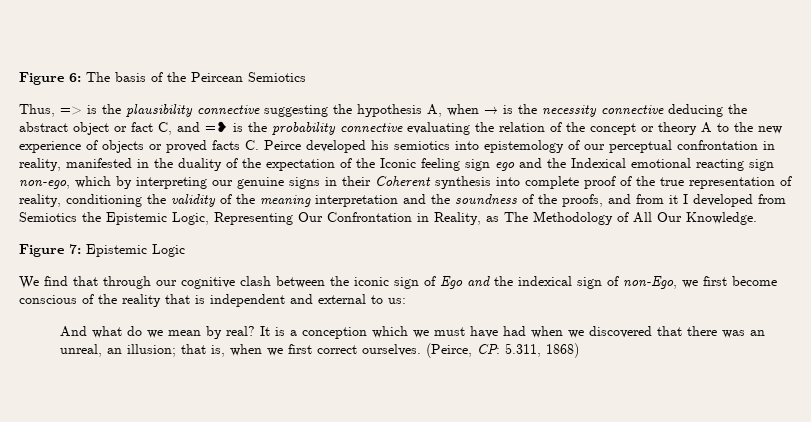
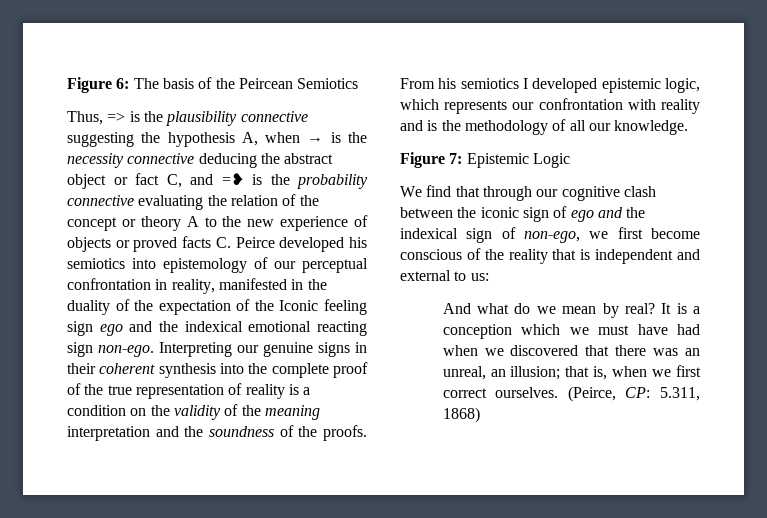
- Thus, => is the plausibility connective suggesting the hypothesis A, when → is the necessity connective deducing the abstract object or fact C, and =❥ is the probability connective evaluating the relation of the concept or theory A to the new experience of objects or proved facts C. Peirce developed his semiotics into epistemology of our perceptual confrontation in reality, manifested in the duality of the expectation of the Iconic feeling sign ego and the Indexical emotional reacting sign non-ego, which by interpreting our genuine signs in their Coherent synthesis into complete proof of the true representation of reality, conditioning the validity of the meaning interpretation and the soundness of the proofs, and from it I developed from Semiotics the Epistemic Logic, Representing Our Confrontation in Reality, as The Methodology of All Our Knowledge.
+ Thus, => is the plausibility connective suggesting the hypothesis A, when → is the necessity connective deducing the abstract object or fact C, and =❥ is the probability connective evaluating the relation of the concept or theory A to the new experience of objects or proved facts C. Peirce developed his semiotics into epistemology of our perceptual confrontation in reality, manifested in the duality of the expectation of the Iconic feeling sign ego and the indexical emotional reacting sign non-ego. Interpreting our genuine signs in their coherent synthesis into the complete proof of the true representation of reality is a condition on the validity of the meaning interpretation and the soundness of the proofs. From his semiotics I developed epistemic logic, which represents our confrontation with reality and is the methodology of all our knowledge.
- We find that through our cognitive clash between the iconic sign of Ego and the indexical sign of non-Ego, we first become conscious of the reality that is independent and external to us:
+ We find that through our cognitive clash between the iconic sign of ego and the indexical sign of non-ego, we first become conscious of the reality that is independent and external to us:

